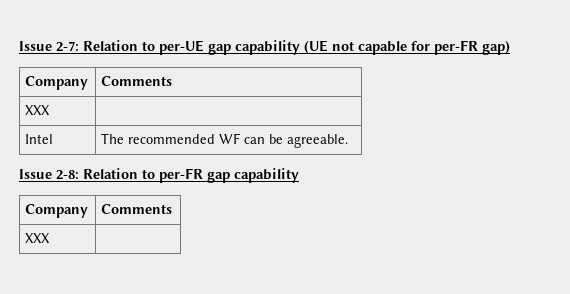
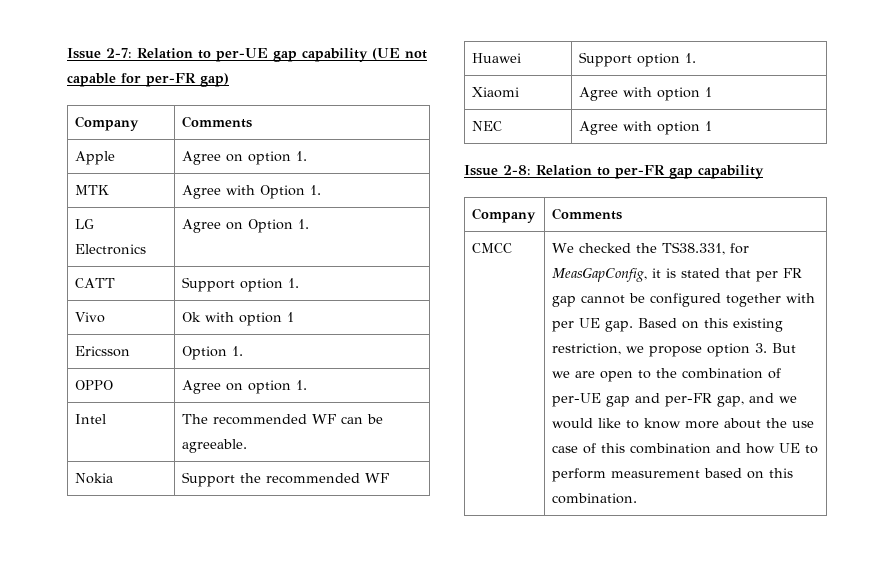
  Issue 2-7: Relation to per-UE gap capability (UE not capable for per-FR gap)
  Company | Comments
- XXX |
+ Apple | Agree on option 1.
+ MTK | Agree with Option 1.
+ LG Electronics | Agree on Option 1.
+ CATT | Support option 1.
+ Vivo | Ok with option 1
+ Ericsson | Option 1.
+ OPPO | Agree on option 1.
+ Nokia | Support the recommended WF
+ Huawei | Support option 1.
+ Xiaomi | Agree with option 1
+ NEC | Agree with option 1
  Issue 2-8: Relation to per-FR gap capability
  Company | Comments
- XXX
+ CMCC | We checked the TS38.331, for MeasGapConfig, it is stated that per FR gap cannot be configured together with per UE gap. Based on this existing restriction, we propose option 3. But we are open to the combination of per-UE gap and per-FR gap, and we would like to know more about the use case of this combination and how UE to perform measurement based on this combination.

